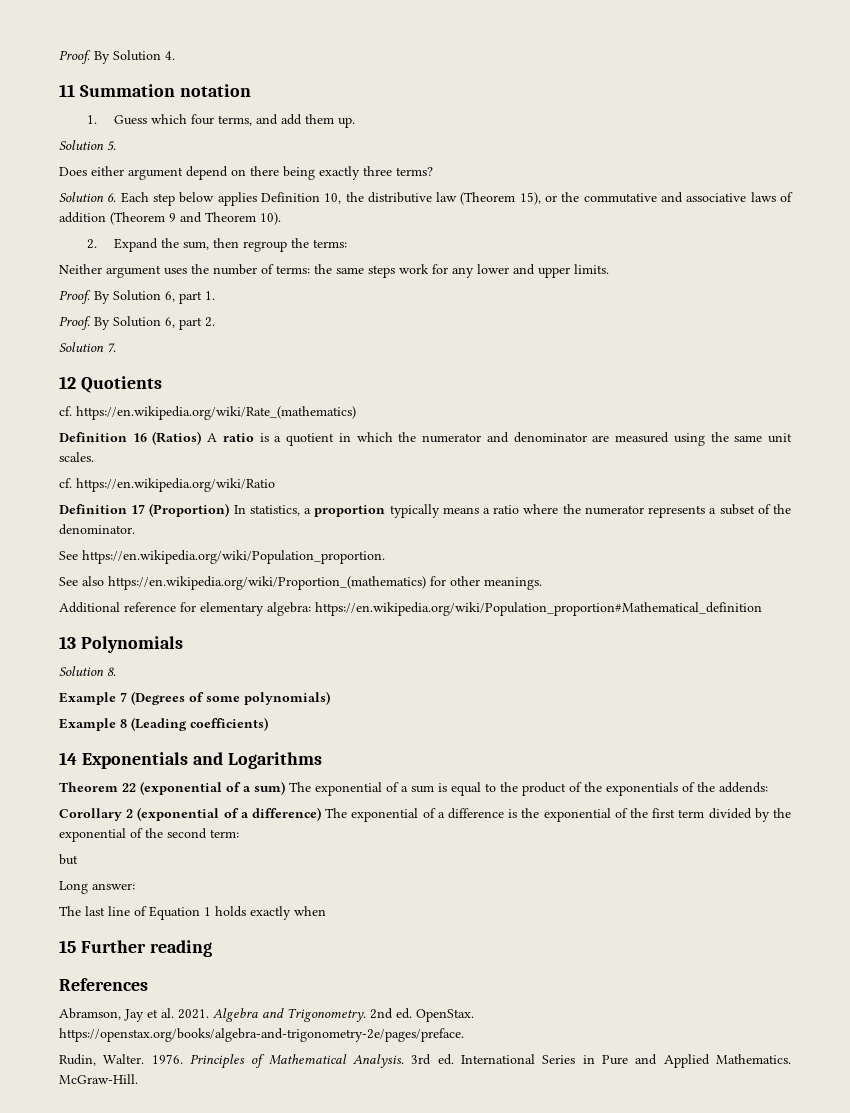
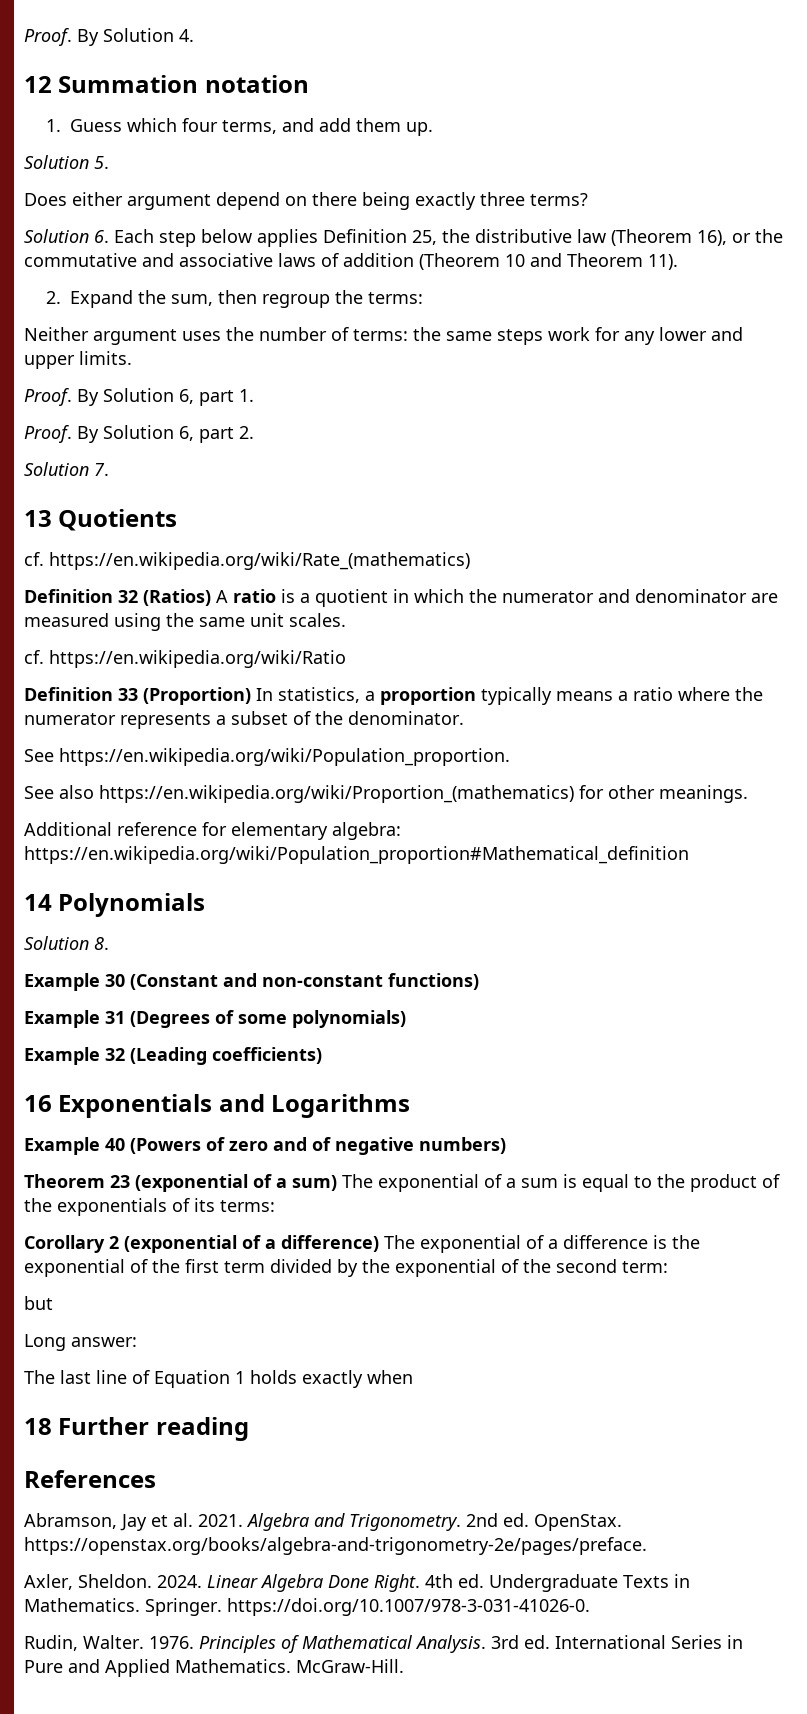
- 11 Summation notation
+ 12 Summation notation
- Solution 6. Each step below applies Definition 10, the distributive law (Theorem 15), or the commutative and associative laws of addition (Theorem 9 and Theorem 10).
+ Solution 6. Each step below applies Definition 25, the distributive law (Theorem 16), or the commutative and associative laws of addition (Theorem 10 and Theorem 11).
- 12 Quotients
+ 13 Quotients
- Definition 16 (Ratios) A ratio is a quotient in which the numerator and denominator are measured using the same unit scales.
+ Definition 32 (Ratios) A ratio is a quotient in which the numerator and denominator are measured using the same unit scales.
- Definition 17 (Proportion) In statistics, a proportion typically means a ratio where the numerator represents a subset of the denominator.
+ Definition 33 (Proportion) In statistics, a proportion typically means a ratio where the numerator represents a subset of the denominator.
- 13 Polynomials
+ 14 Polynomials
- Example 7 (Degrees of some polynomials)
+ Example 30 (Constant and non-constant functions)
+ Example 31 (Degrees of some polynomials)
- Example 8 (Leading coefficients)
+ Example 32 (Leading coefficients)
- 14 Exponentials and Logarithms
+ 16 Exponentials and Logarithms
- Theorem 22 (exponential of a sum) The exponential of a sum is equal to the product of the exponentials of the addends:
+ Example 40 (Powers of zero and of negative numbers)
+ Theorem 23 (exponential of a sum) The exponential of a sum is equal to the product of the exponentials of its terms:
- 15 Further reading
+ 18 Further reading
+ Axler, Sheldon. 2024. Linear Algebra Done Right. 4th ed. Undergraduate Texts in Mathematics. Springer. https://doi.org/10.1007/978-3-031-41026-0.

